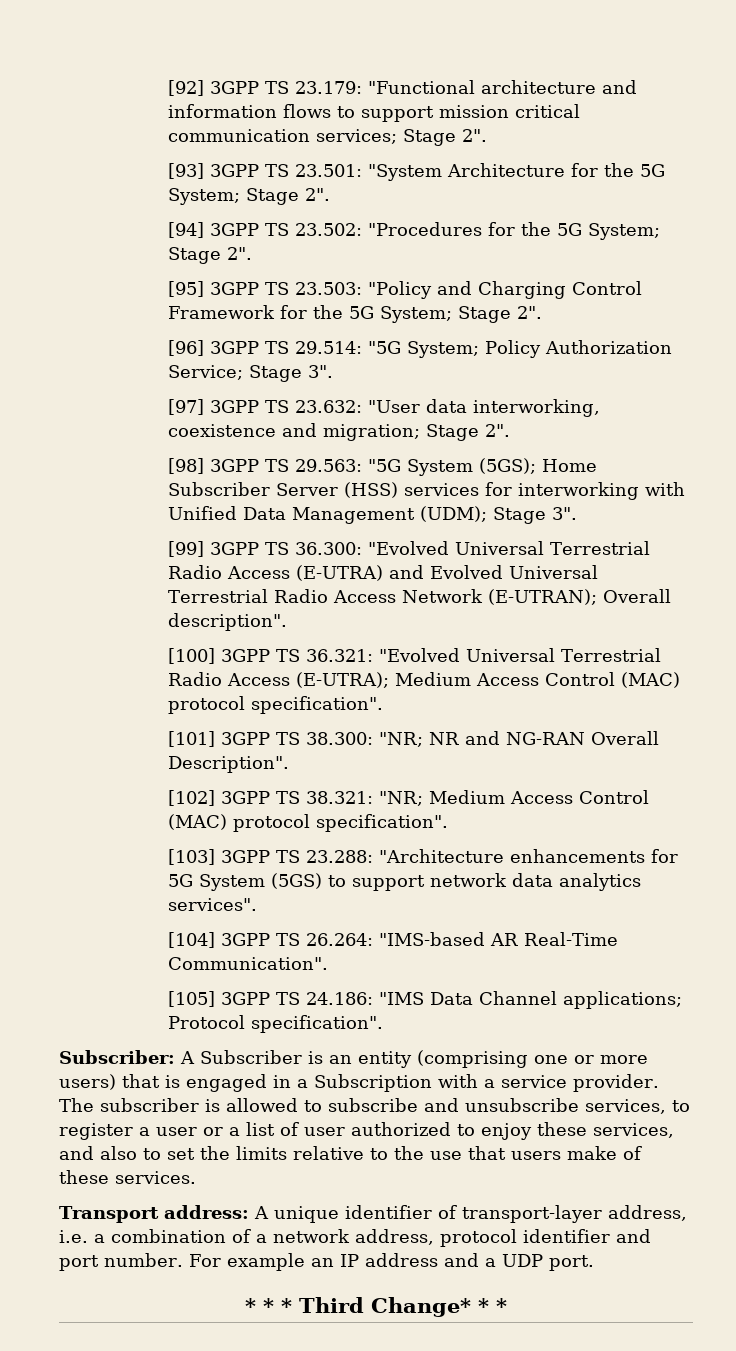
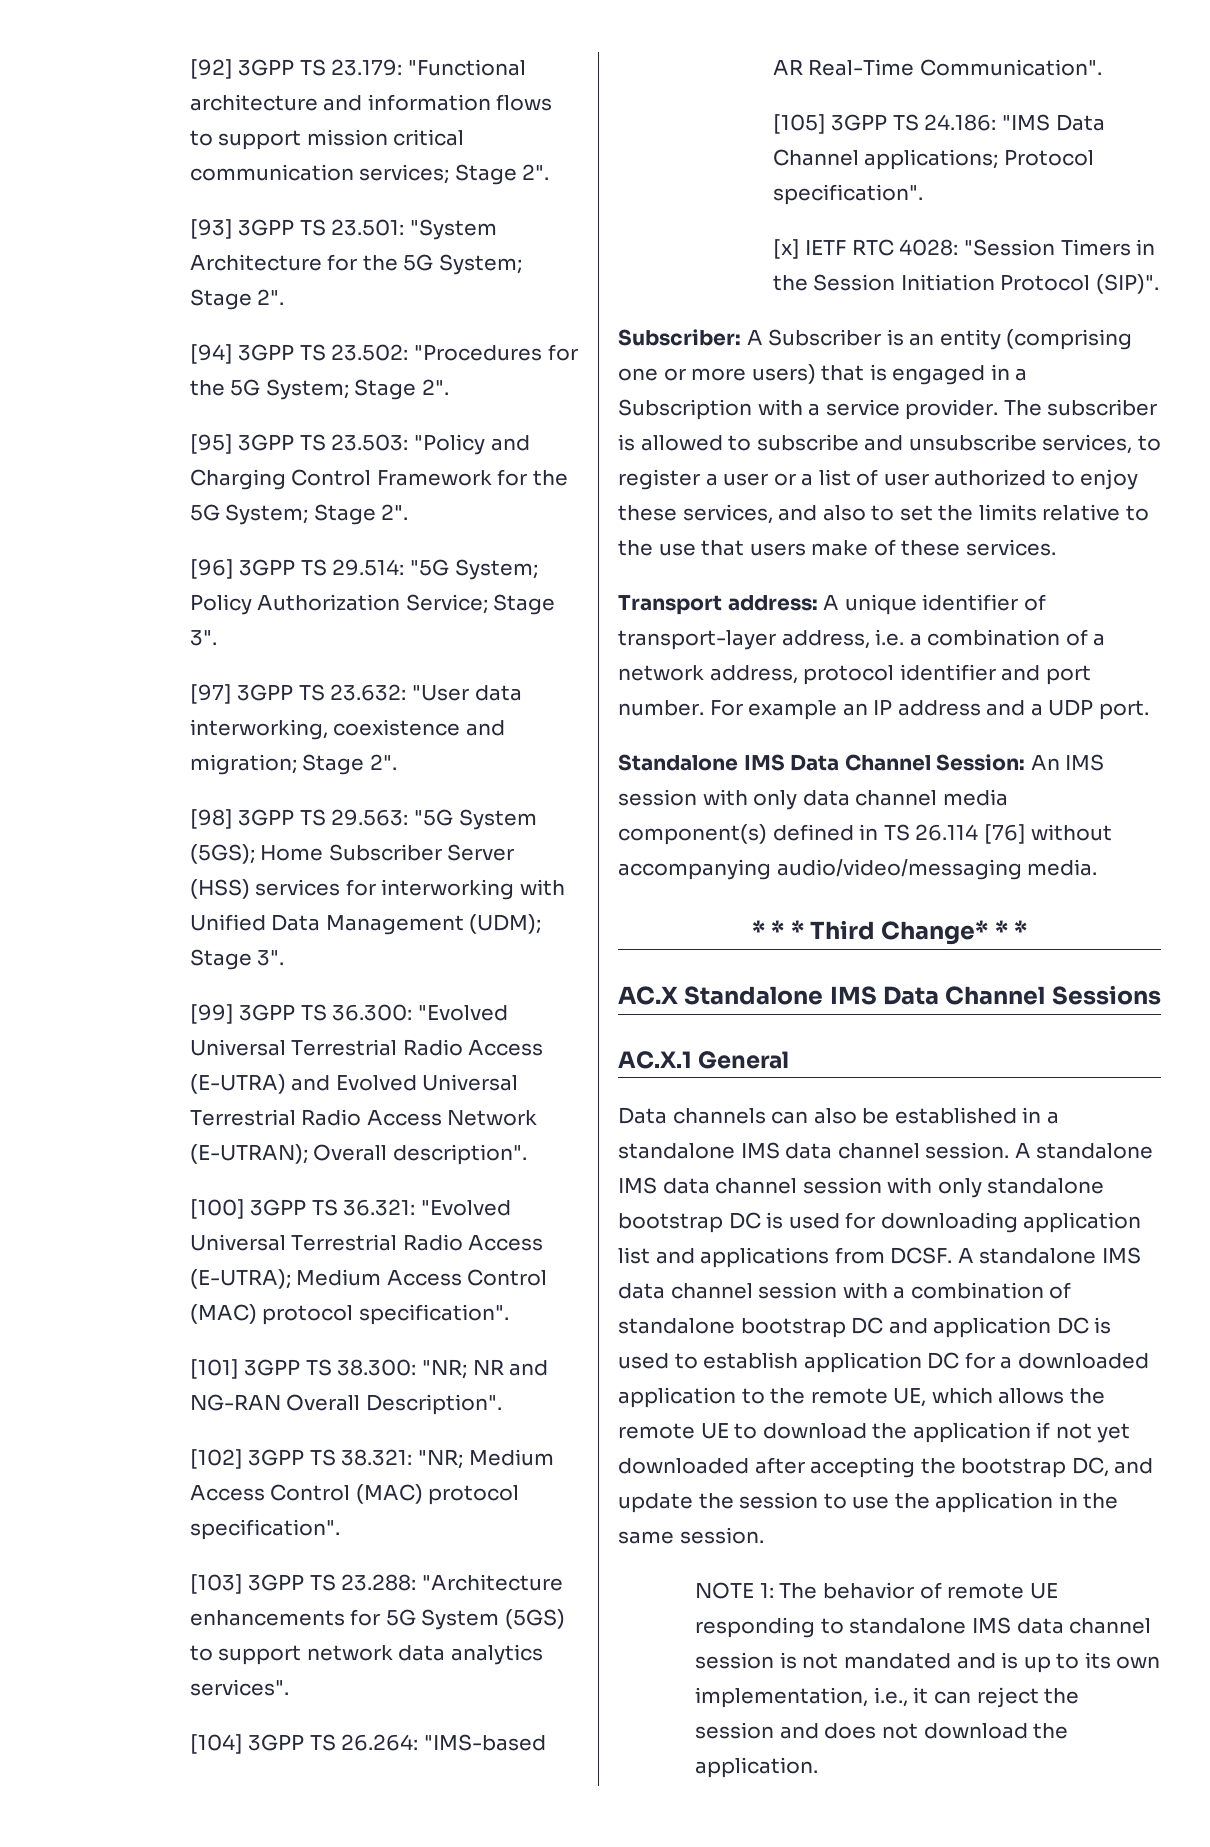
+ [x] IETF RTC 4028: "Session Timers in the Session Initiation Protocol (SIP)".
+ Standalone IMS Data Channel Session: An IMS session with only data channel media component(s) defined in TS 26.114 [76] without accompanying audio/video/messaging media.
+ AC.X Standalone IMS Data Channel Sessions
+ AC.X.1 General
+ Data channels can also be established in a standalone IMS data channel session. A standalone IMS data channel session with only standalone bootstrap DC is used for downloading application list and applications from DCSF. A standalone IMS data channel session with a combination of standalone bootstrap DC and application DC is used to establish application DC for a downloaded application to the remote UE, which allows the remote UE to download the application if not yet downloaded after accepting the bootstrap DC, and update the session to use the application in the same session.
+ NOTE 1: The behavior of remote UE responding to standalone IMS data channel session is not mandated and is up to its own implementation, i.e., it can reject the session and does not download the application.

